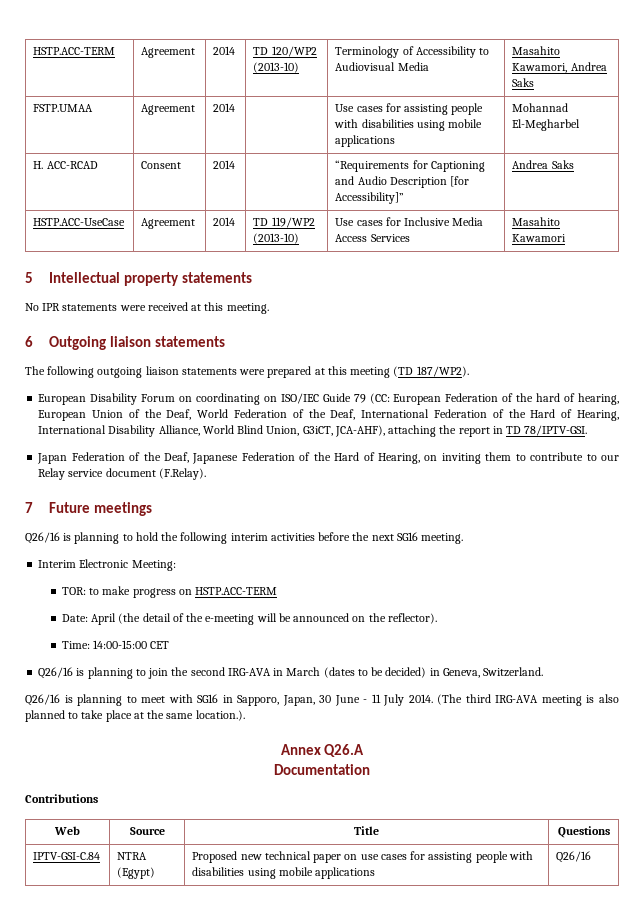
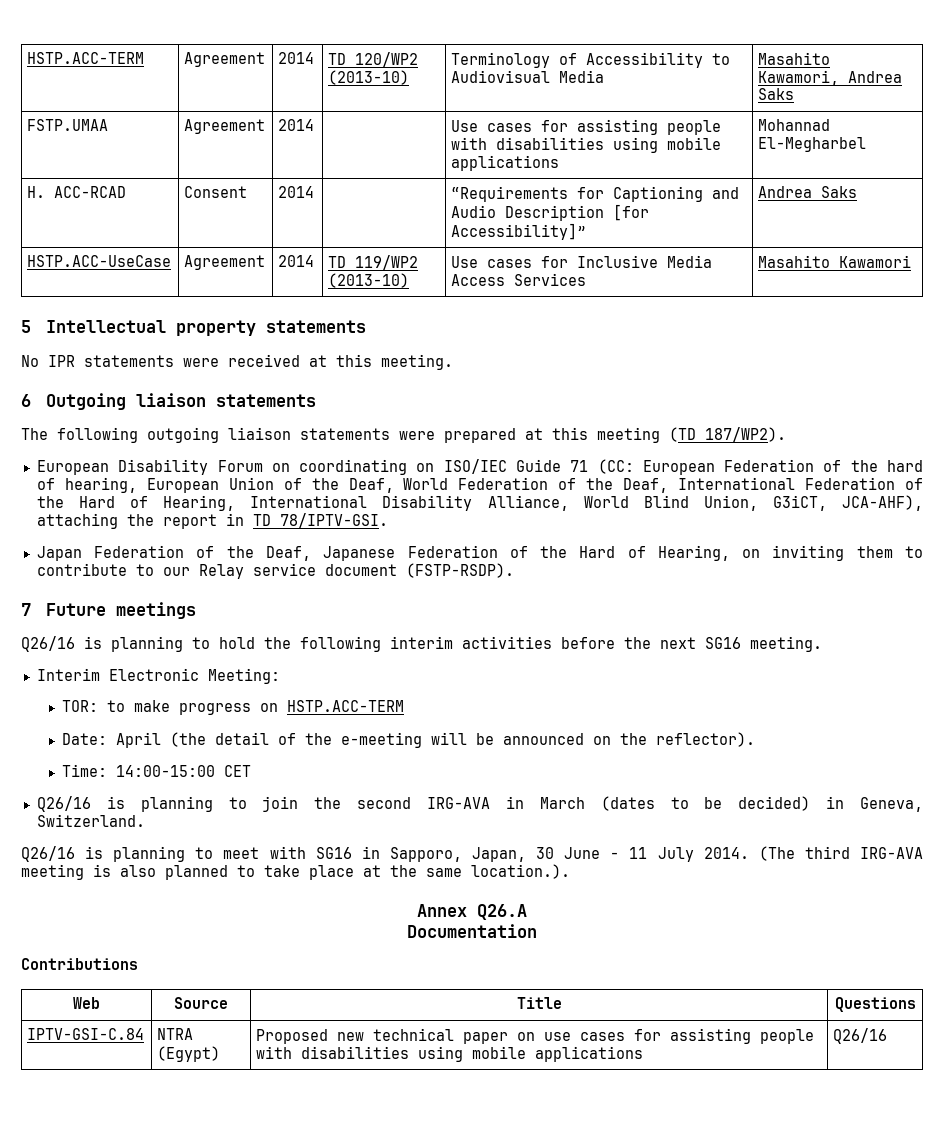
- European Disability Forum on coordinating on ISO/IEC Guide 79 (CC: European Federation of the hard of hearing, European Union of the Deaf, World Federation of the Deaf, International Federation of the Hard of Hearing, International Disability Alliance, World Blind Union, G3iCT, JCA-AHF), attaching the report in TD 78/IPTV-GSI.
+ European Disability Forum on coordinating on ISO/IEC Guide 71 (CC: European Federation of the hard of hearing, European Union of the Deaf, World Federation of the Deaf, International Federation of the Hard of Hearing, International Disability Alliance, World Blind Union, G3iCT, JCA-AHF), attaching the report in TD 78/IPTV-GSI.
- Japan Federation of the Deaf, Japanese Federation of the Hard of Hearing, on inviting them to contribute to our Relay service document (F.Relay).
+ Japan Federation of the Deaf, Japanese Federation of the Hard of Hearing, on inviting them to contribute to our Relay service document (FSTP-RSDP).

